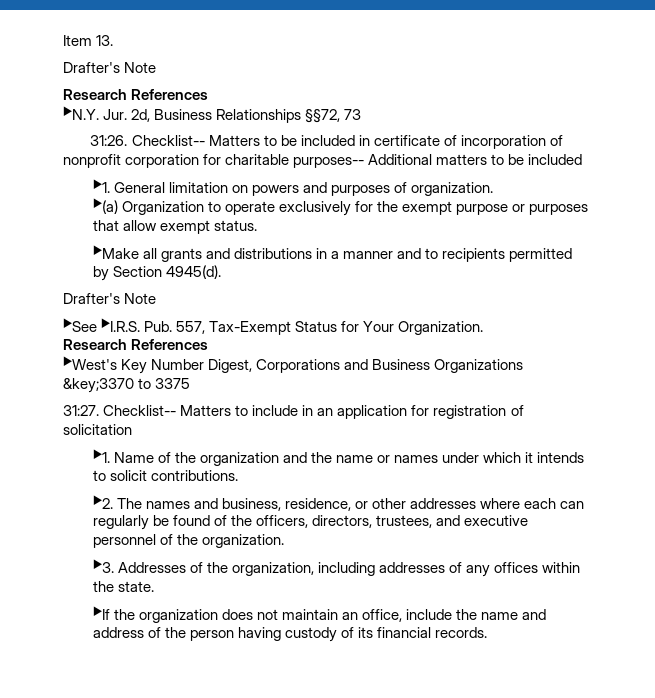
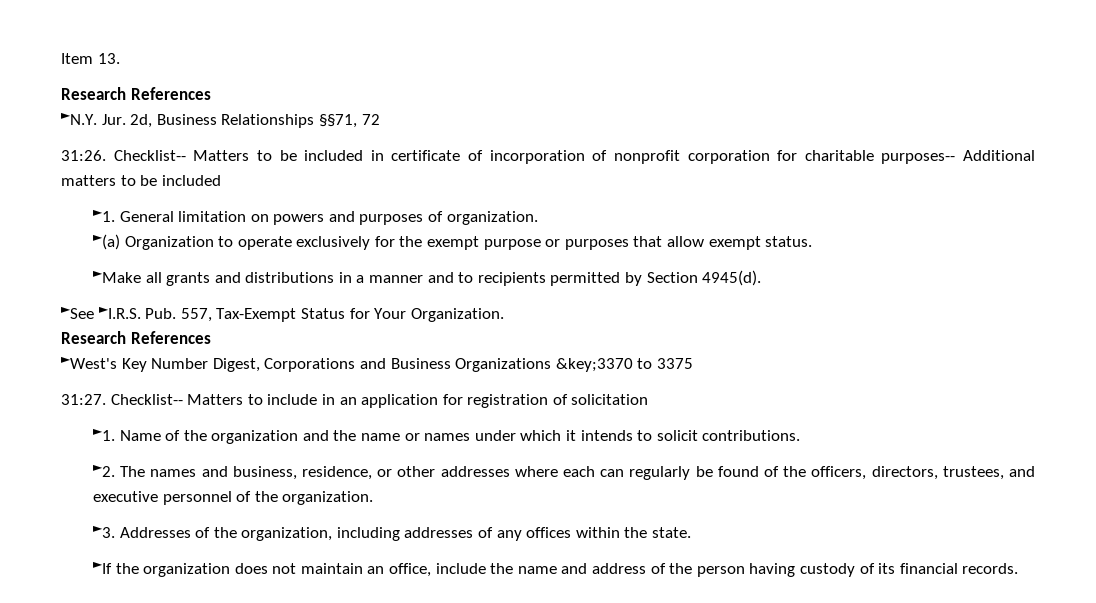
  Item 13.
- Drafter's Note
- ►N.Y. Jur. 2d, Business Relationships §§72, 73
+ ►N.Y. Jur. 2d, Business Relationships §§71, 72
  ►Make all grants and distributions in a manner and to recipients permitted by Section 4945(d).
- Drafter's Note

